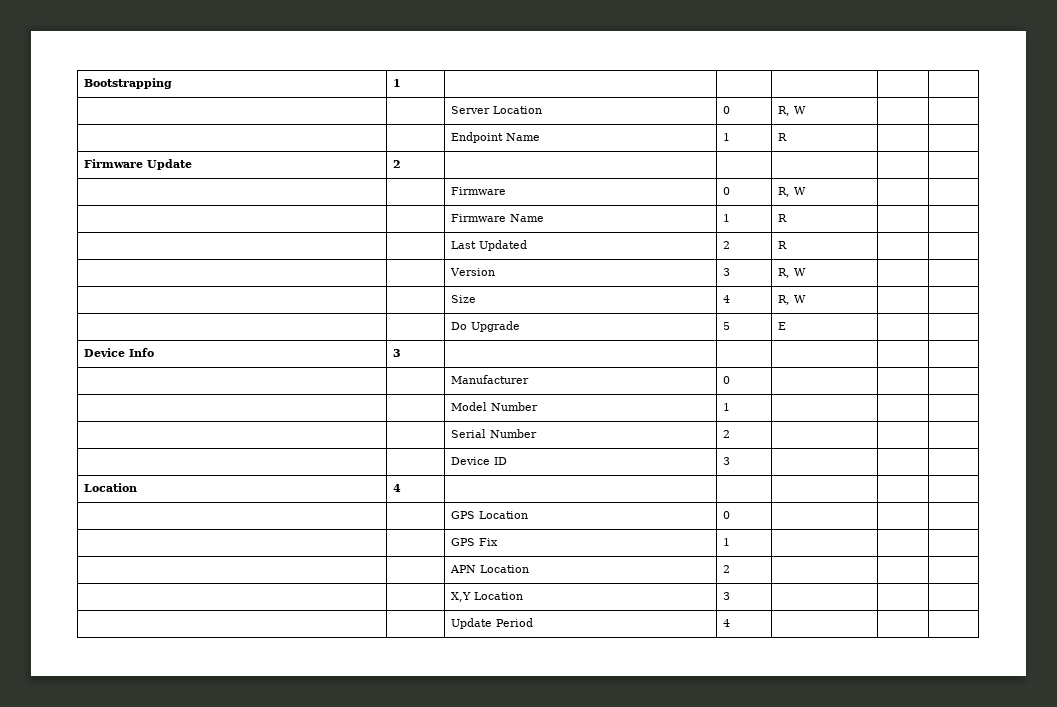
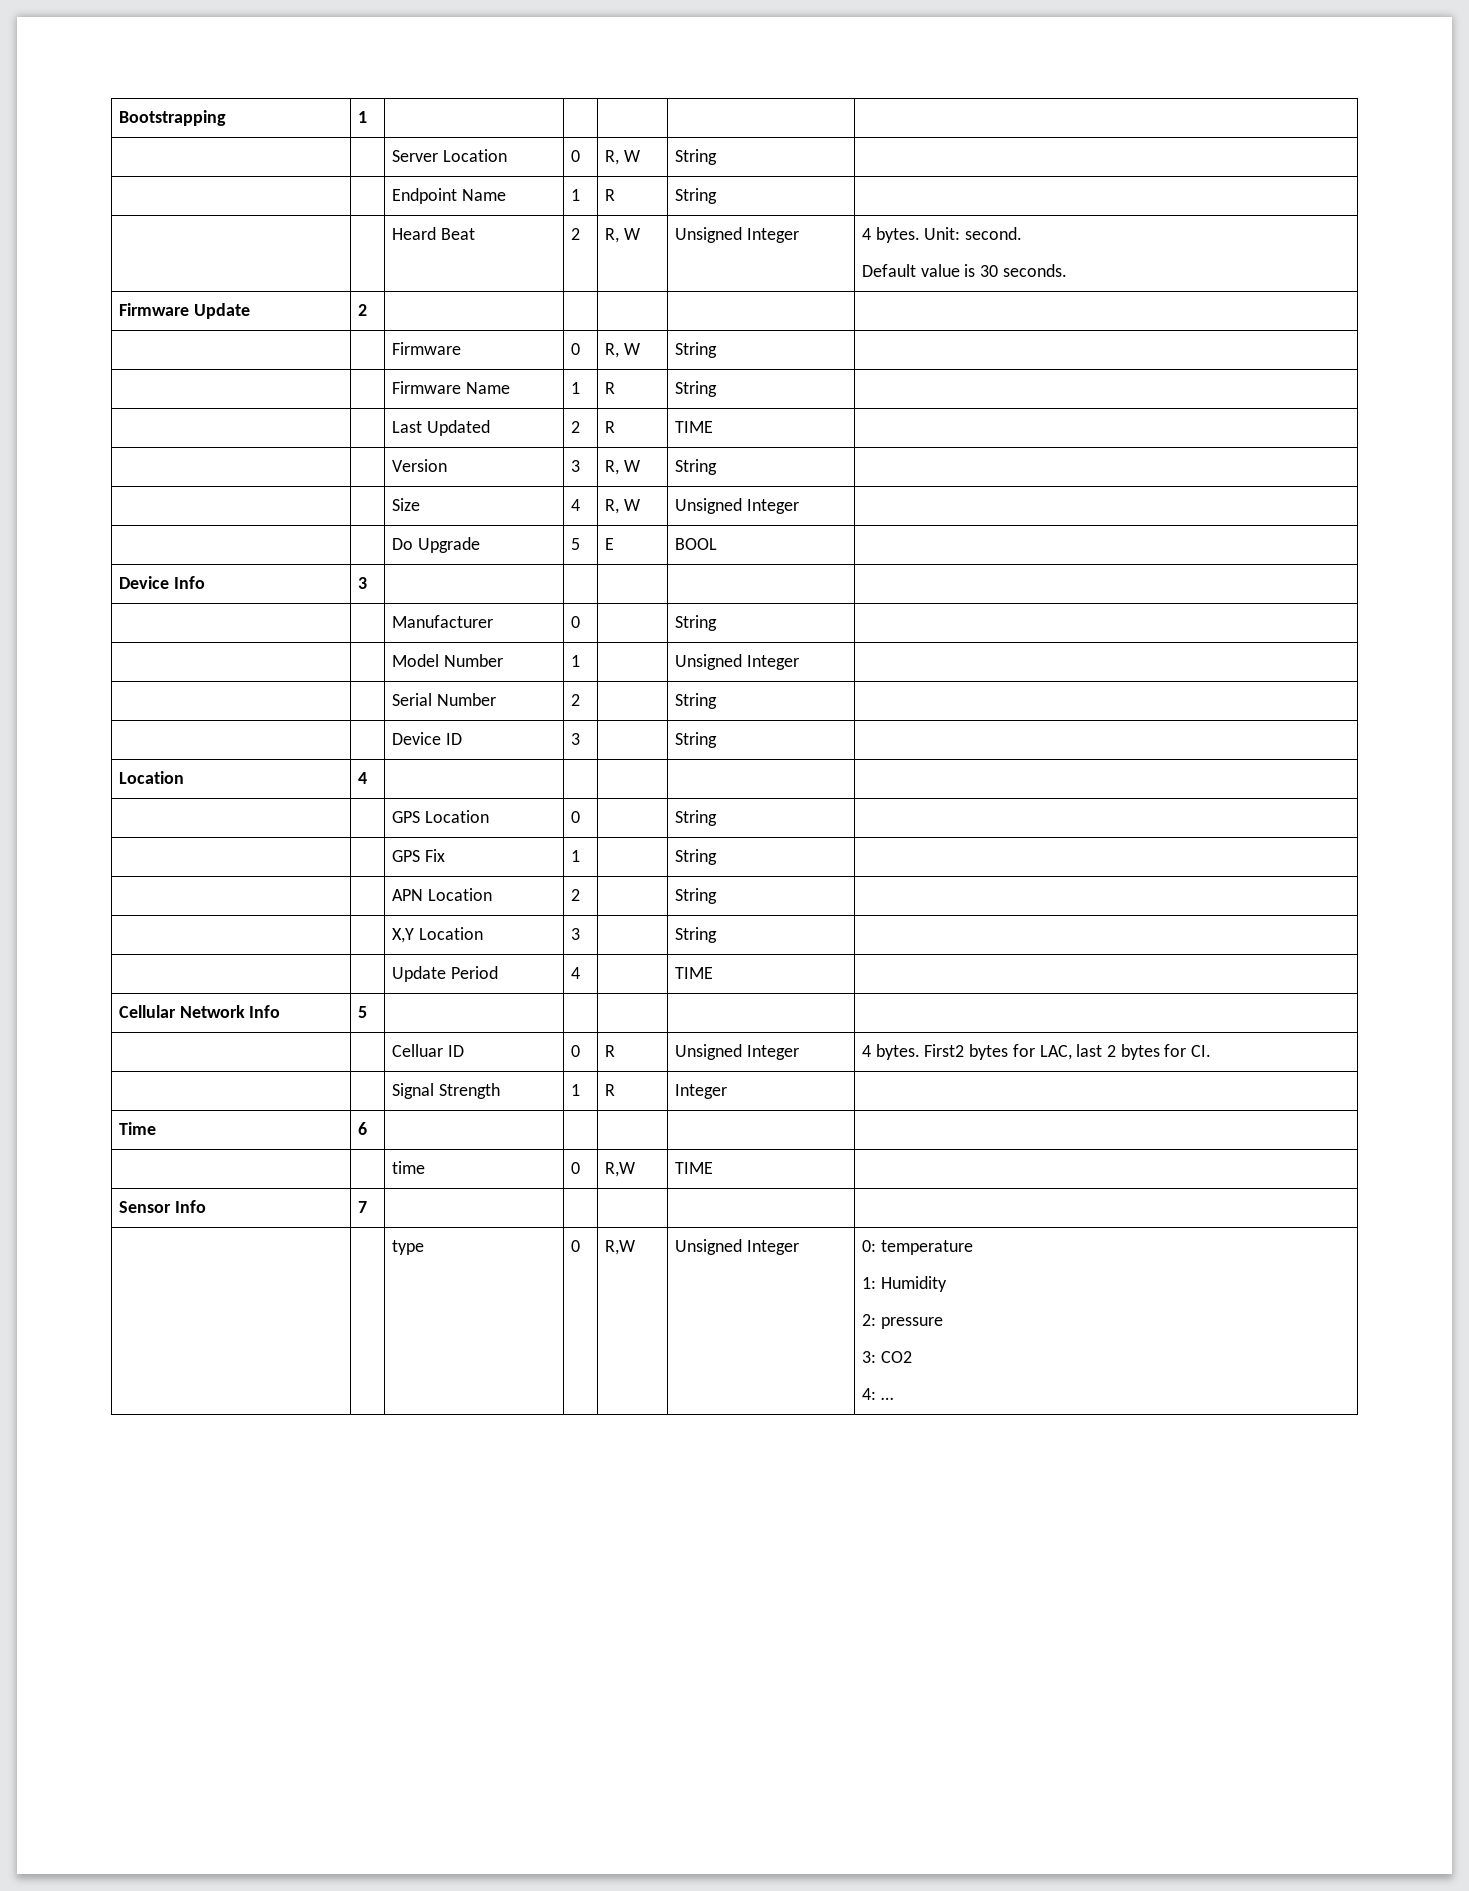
- | | Server Location | 0 | R, W | |
+ | | Server Location | 0 | R, W | String |
- | | Endpoint Name | 1 | R | |
+ | | Endpoint Name | 1 | R | String |
+ | | Heard Beat | 2 | R, W | Unsigned Integer | 4 bytes. Unit: second.
+ Default value is 30 seconds.
- | | Firmware | 0 | R, W | |
+ | | Firmware | 0 | R, W | String |
- | | Firmware Name | 1 | R | |
+ | | Firmware Name | 1 | R | String |
- | | Last Updated | 2 | R | |
+ | | Last Updated | 2 | R | TIME |
- | | Version | 3 | R, W | |
+ | | Version | 3 | R, W | String |
- | | Size | 4 | R, W | |
+ | | Size | 4 | R, W | Unsigned Integer |
- | | Do Upgrade | 5 | E | |
+ | | Do Upgrade | 5 | E | BOOL |
- | | Manufacturer | 0 | | |
+ | | Manufacturer | 0 | | String |
- | | Model Number | 1 | | |
+ | | Model Number | 1 | | Unsigned Integer |
- | | Serial Number | 2 | | |
+ | | Serial Number | 2 | | String |
- | | Device ID | 3 | | |
+ | | Device ID | 3 | | String |
- | | GPS Location | 0 | | |
+ | | GPS Location | 0 | | String |
- | | GPS Fix | 1 | | |
+ | | GPS Fix | 1 | | String |
- | | APN Location | 2 | | |
+ | | APN Location | 2 | | String |
- | | X,Y Location | 3 | | |
+ | | X,Y Location | 3 | | String |
- | | Update Period | 4 | | |
+ | | Update Period | 4 | | TIME |
+ Cellular Network Info | 5 | | | | |
+ | | Celluar ID | 0 | R | Unsigned Integer | 4 bytes. First2 bytes for LAC, last 2 bytes for CI.
+ | | Signal Strength | 1 | R | Integer |
+ Time | 6 | | | | |
+ | | time | 0 | R,W | TIME |
+ Sensor Info | 7 | | | | |
+ | | type | 0 | R,W | Unsigned Integer | 0: temperature
+ 1: Humidity
+ 2: pressure
+ 3: CO2
+ 4: …

